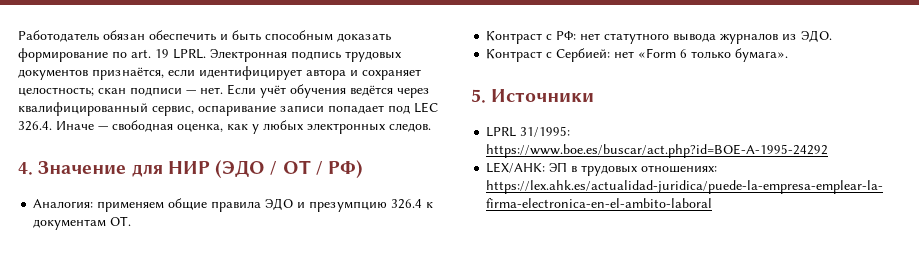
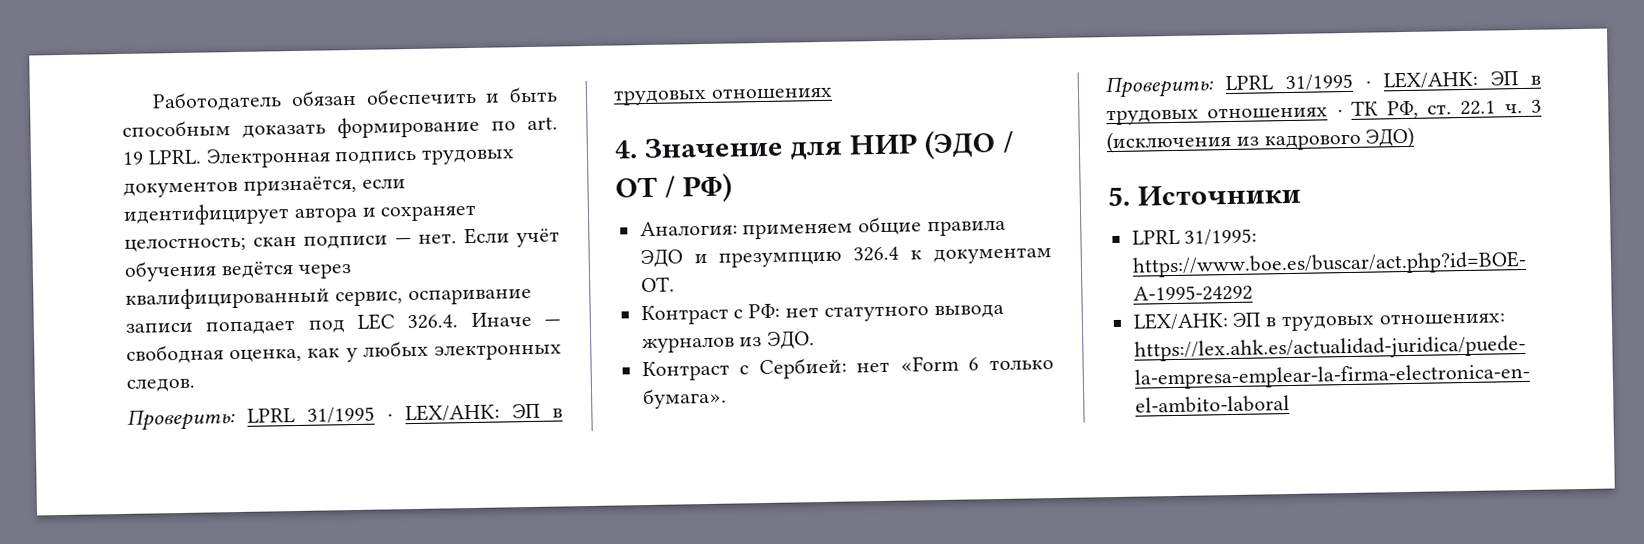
  Если учёт обучения ведётся через квалифицированный сервис, оспаривание записи попадает под LEC 326.4. Иначе — свободная оценка, как у любых электронных следов.
+ Проверить: LPRL 31/1995 · LEX/AHK: ЭП в трудовых отношениях
+ Проверить: LPRL 31/1995 · LEX/AHK: ЭП в трудовых отношениях · ТК РФ, ст. 22.1 ч. 3 (исключения из кадрового ЭДО)

